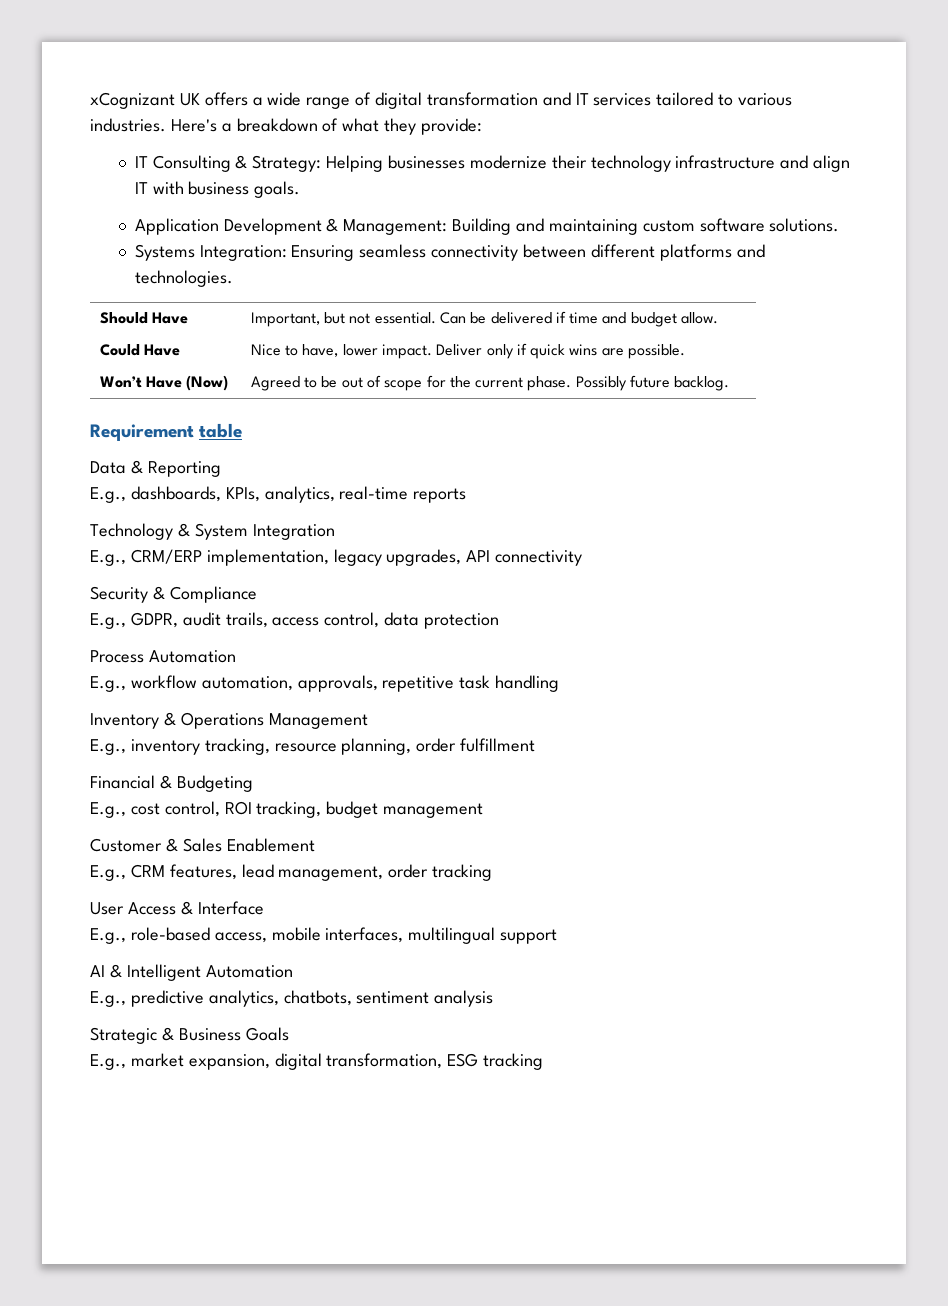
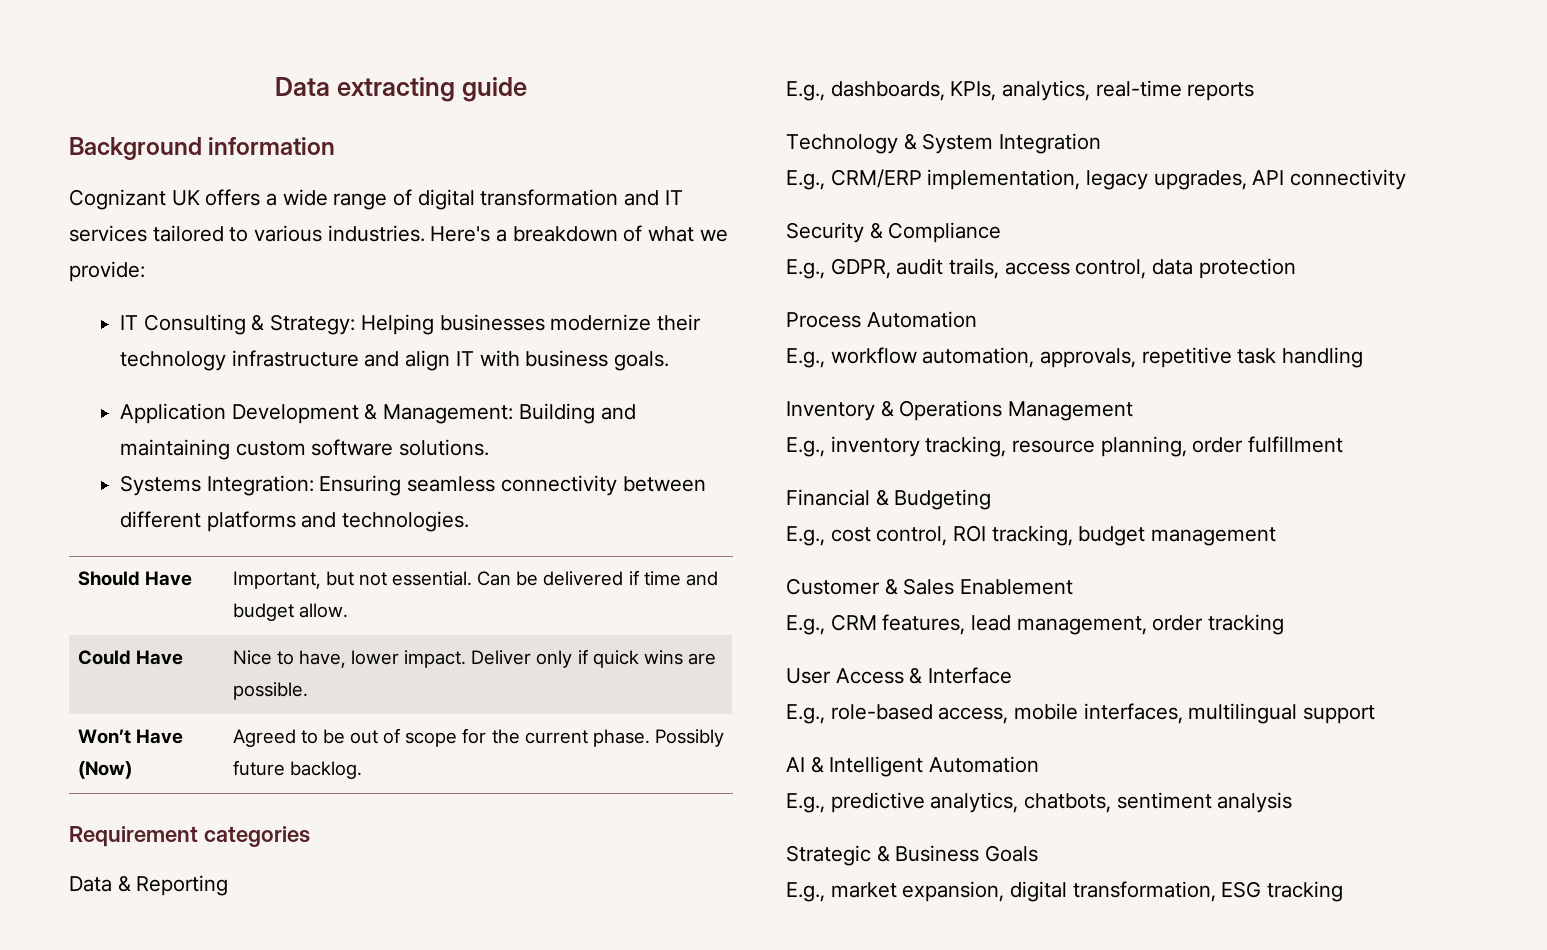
- xCognizant UK offers a wide range of digital transformation and IT services tailored to various industries.
+ Data extracting guide
+ Background information
+ Cognizant UK offers a wide range of digital transformation and IT services tailored to various industries.
- Here's a breakdown of what they provide:
+ Here's a breakdown of what we provide:
- Requirement table
+ Requirement categories

